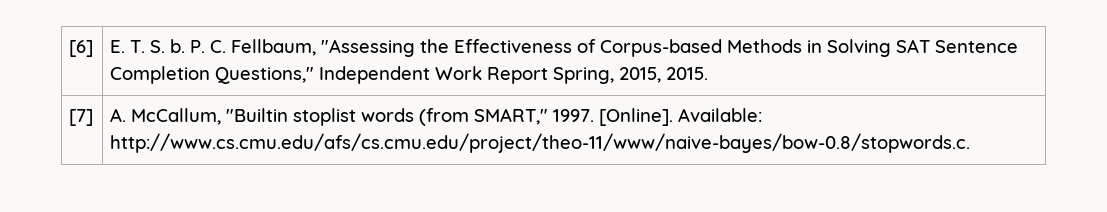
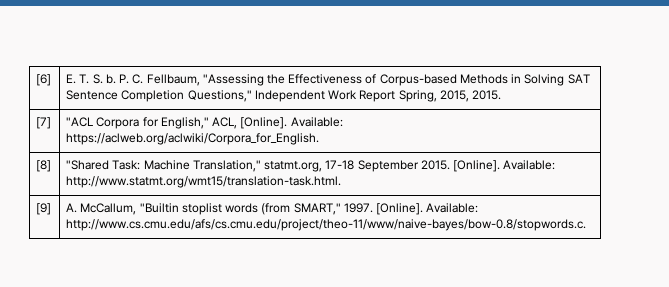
- [7] | A. McCallum, "Builtin stoplist words (from SMART," 1997. [Online]. Available: http://www.cs.cmu.edu/afs/cs.cmu.edu/project/theo-11/www/naive-bayes/bow-0.8/stopwords.c.
+ [7] | "ACL Corpora for English," ACL, [Online]. Available: https://aclweb.org/aclwiki/Corpora_for_English.
+ [8] | "Shared Task: Machine Translation," statmt.org, 17-18 September 2015. [Online]. Available: http://www.statmt.org/wmt15/translation-task.html.
+ [9] | A. McCallum, "Builtin stoplist words (from SMART," 1997. [Online]. Available: http://www.cs.cmu.edu/afs/cs.cmu.edu/project/theo-11/www/naive-bayes/bow-0.8/stopwords.c.

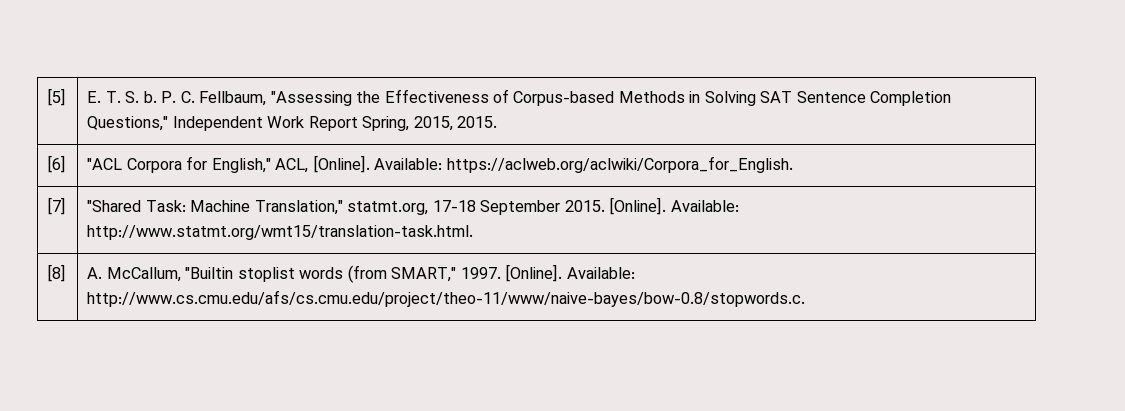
- [6] | E. T. S. b. P. C. Fellbaum, "Assessing the Effectiveness of Corpus-based Methods in Solving SAT Sentence Completion Questions," Independent Work Report Spring, 2015, 2015.
+ [5] | E. T. S. b. P. C. Fellbaum, "Assessing the Effectiveness of Corpus-based Methods in Solving SAT Sentence Completion Questions," Independent Work Report Spring, 2015, 2015.
- [7] | "ACL Corpora for English," ACL, [Online]. Available: https://aclweb.org/aclwiki/Corpora_for_English.
+ [6] | "ACL Corpora for English," ACL, [Online]. Available: https://aclweb.org/aclwiki/Corpora_for_English.
- [8] | "Shared Task: Machine Translation," statmt.org, 17-18 September 2015. [Online]. Available: http://www.statmt.org/wmt15/translation-task.html.
+ [7] | "Shared Task: Machine Translation," statmt.org, 17-18 September 2015. [Online]. Available: http://www.statmt.org/wmt15/translation-task.html.
- [9] | A. McCallum, "Builtin stoplist words (from SMART," 1997. [Online]. Available: http://www.cs.cmu.edu/afs/cs.cmu.edu/project/theo-11/www/naive-bayes/bow-0.8/stopwords.c.
+ [8] | A. McCallum, "Builtin stoplist words (from SMART," 1997. [Online]. Available: http://www.cs.cmu.edu/afs/cs.cmu.edu/project/theo-11/www/naive-bayes/bow-0.8/stopwords.c.

